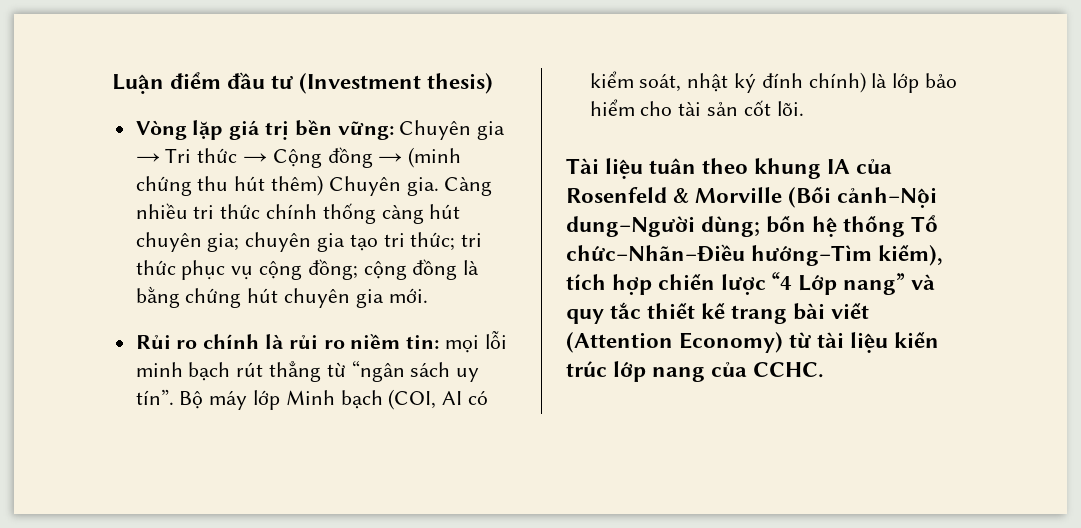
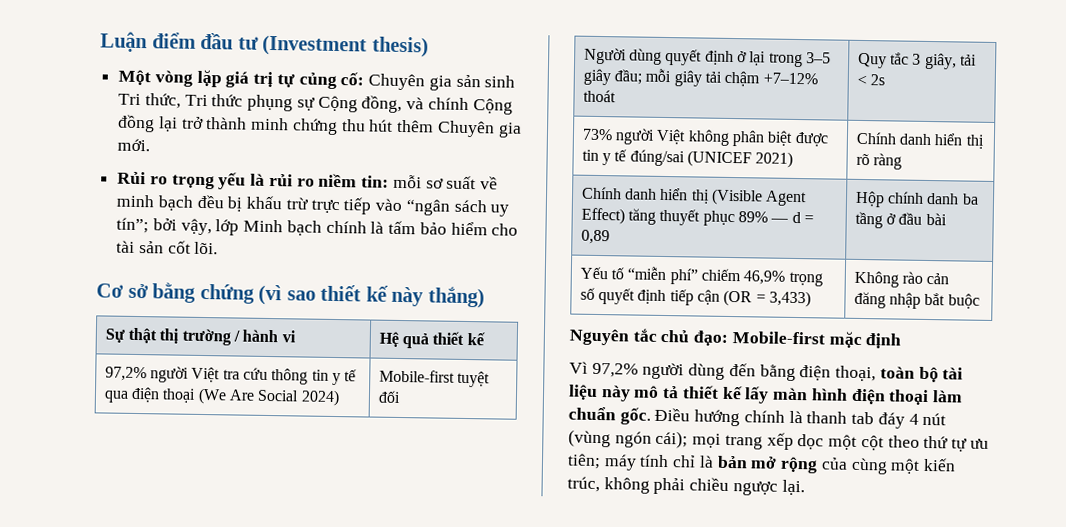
- Vòng lặp giá trị bền vững: Chuyên gia → Tri thức → Cộng đồng → (minh chứng thu hút thêm) Chuyên gia. Càng nhiều tri thức chính thống càng hút chuyên gia; chuyên gia tạo tri thức; tri thức phục vụ cộng đồng; cộng đồng là bằng chứng hút chuyên gia mới.
+ Một vòng lặp giá trị tự củng cố: Chuyên gia sản sinh Tri thức, Tri thức phụng sự Cộng đồng, và chính Cộng đồng lại trở thành minh chứng thu hút thêm Chuyên gia mới.
- Rủi ro chính là rủi ro niềm tin: mọi lỗi minh bạch rút thẳng từ “ngân sách uy tín”. Bộ máy lớp Minh bạch (COI, AI có kiểm soát, nhật ký đính chính) là lớp bảo hiểm cho tài sản cốt lõi.
+ Rủi ro trọng yếu là rủi ro niềm tin: mỗi sơ suất về minh bạch đều bị khấu trừ trực tiếp vào “ngân sách uy tín”; bởi vậy, lớp Minh bạch chính là tấm bảo hiểm cho tài sản cốt lõi.
- Tài liệu tuân theo khung IA của Rosenfeld & Morville (Bối cảnh–Nội dung–Người dùng; bốn hệ thống Tổ chức–Nhãn–Điều hướng–Tìm kiếm), tích hợp chiến lược “4 Lớp nang” và quy tắc thiết kế trang bài viết (Attention Economy) từ tài liệu kiến trúc lớp nang của CCHC.
+ Cơ sở bằng chứng (vì sao thiết kế này thắng)
+ Sự thật thị trường / hành vi | Hệ quả thiết kế
+ 97,2% người Việt tra cứu thông tin y tế qua điện thoại (We Are Social 2024) | Mobile-first tuyệt đối
+ Người dùng quyết định ở lại trong 3–5 giây đầu; mỗi giây tải chậm +7–12% thoát | Quy tắc 3 giây, tải < 2s
+ 73% người Việt không phân biệt được tin y tế đúng/sai (UNICEF 2021) | Chính danh hiển thị rõ ràng
+ Chính danh hiển thị (Visible Agent Effect) tăng thuyết phục 89% — d = 0,89 | Hộp chính danh ba tầng ở đầu bài
+ Yếu tố “miễn phí” chiếm 46,9% trọng số quyết định tiếp cận (OR = 3,433) | Không rào cản đăng nhập bắt buộc
+ Nguyên tắc chủ đạo: Mobile-first mặc định
+ Vì 97,2% người dùng đến bằng điện thoại, toàn bộ tài liệu này mô tả thiết kế lấy màn hình điện thoại làm chuẩn gốc. Điều hướng chính là thanh tab đáy 4 nút (vùng ngón cái); mọi trang xếp dọc một cột theo thứ tự ưu tiên; máy tính chỉ là bản mở rộng của cùng một kiến trúc, không phải chiều ngược lại.

